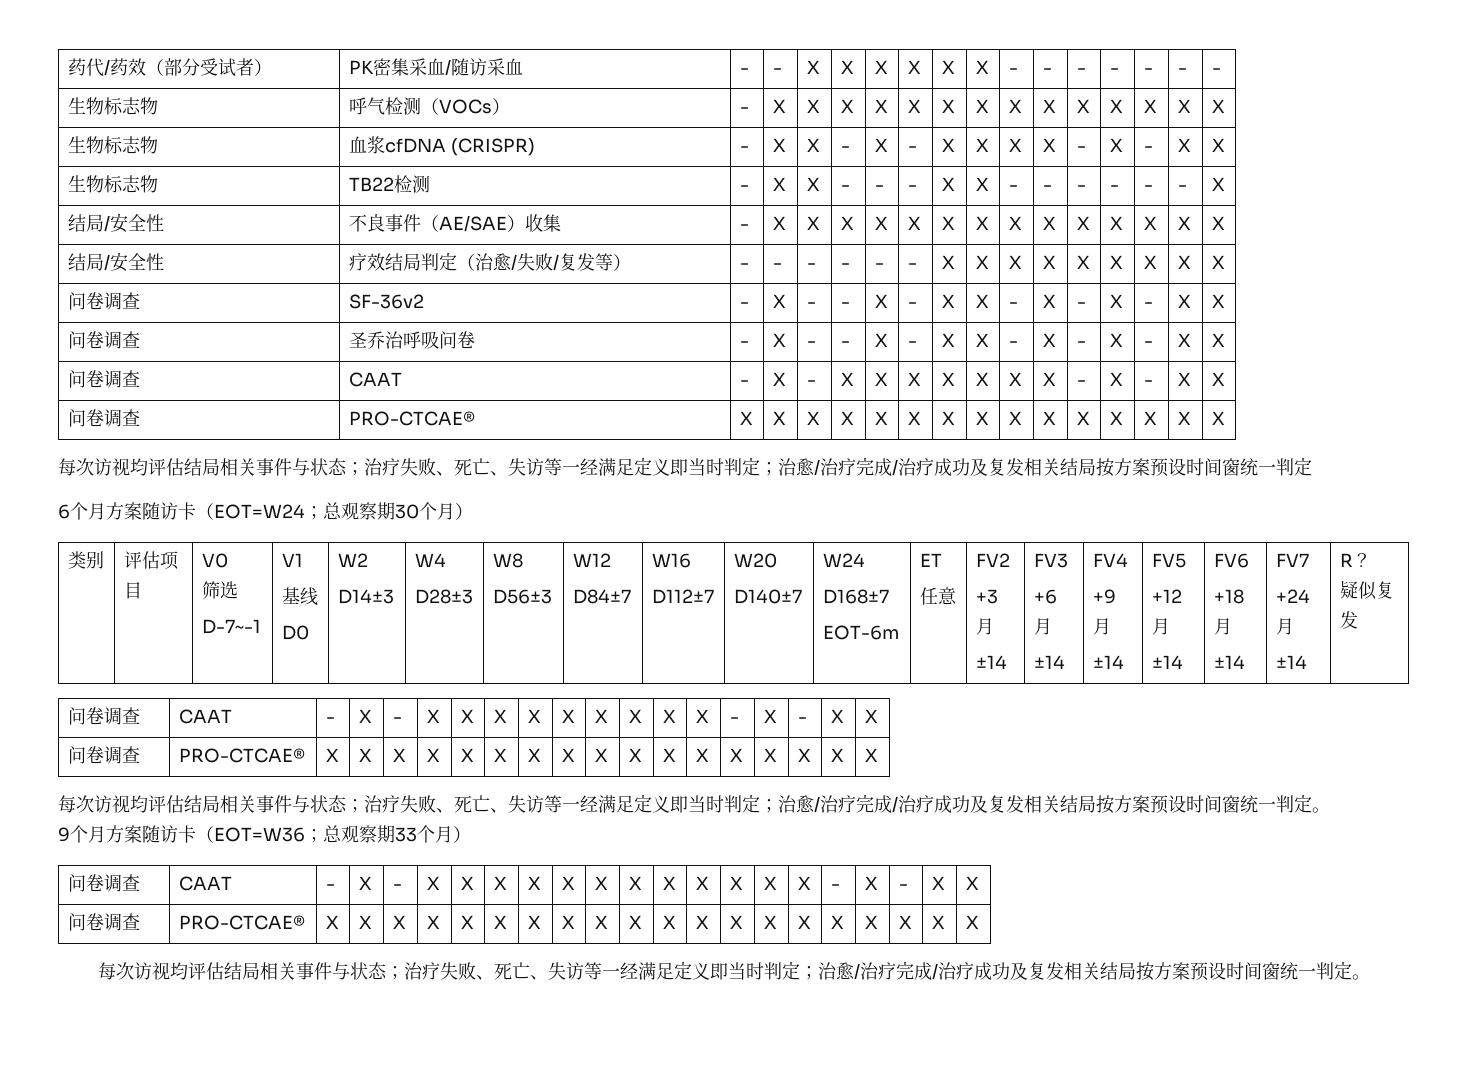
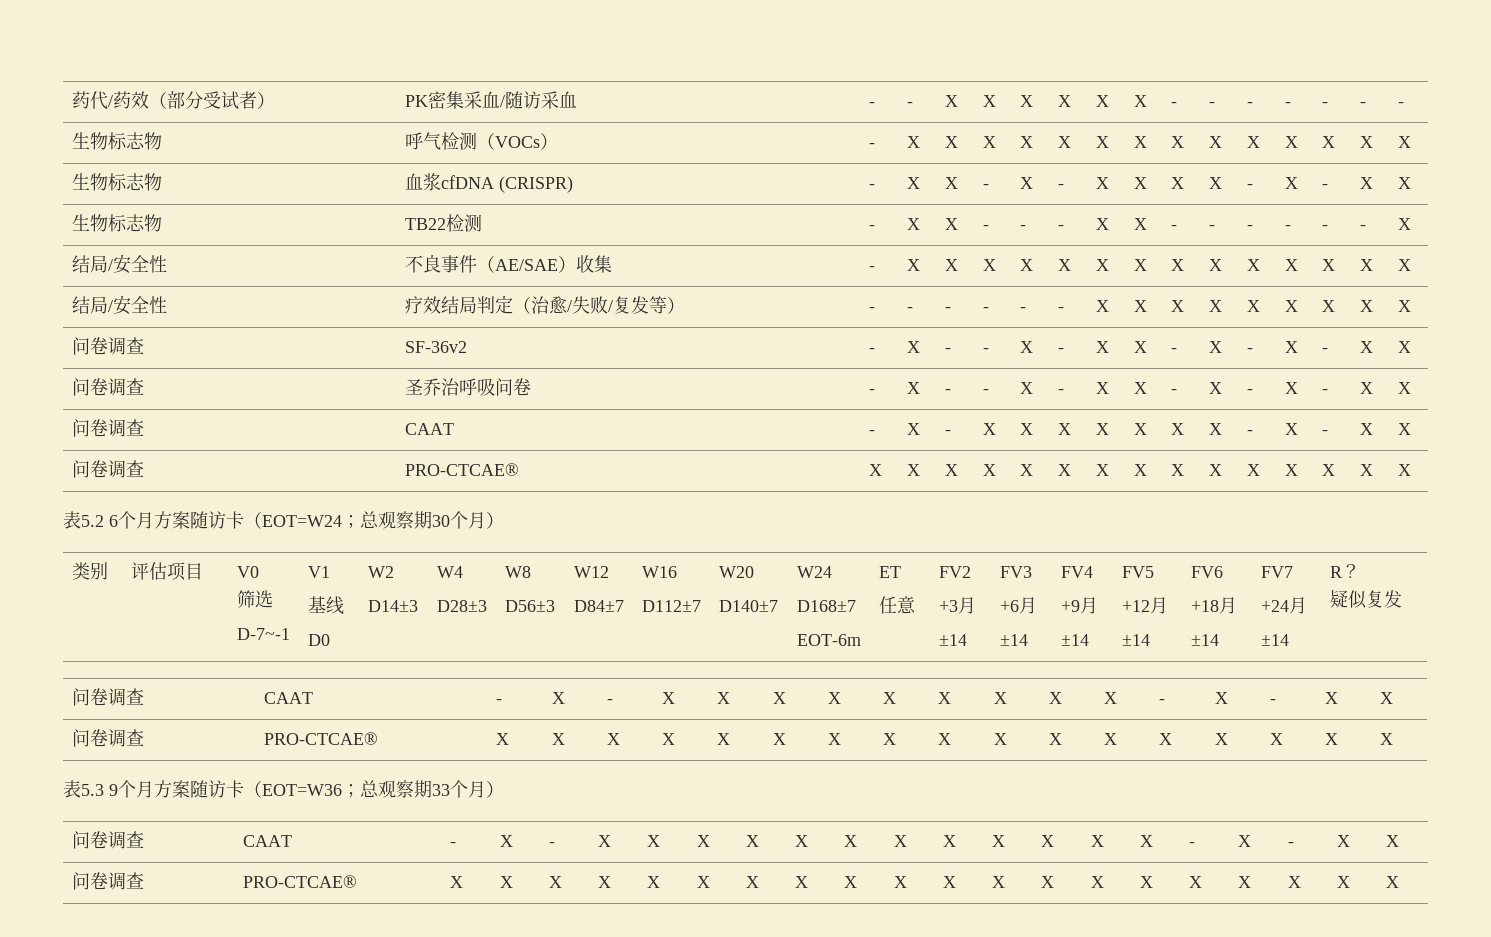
  问卷调查 | CAAT | - | X | - | X | X | X | X | X | X | X | - | X | - | X | X
  问卷调查 | PRO-CTCAE® | X | X | X | X | X | X | X | X | X | X | X | X | X | X | X
- 每次访视均评估结局相关事件与状态；治疗失败、死亡、失访等一经满足定义即当时判定；治愈/治疗完成/治疗成功及复发相关结局按方案预设时间窗统一判定
- 6个月方案随访卡（EOT=W24；总观察期30个月）
+ 表5.2 6个月方案随访卡（EOT=W24；总观察期30个月）
  问卷调查 | CAAT | - | X | - | X | X | X | X | X | X | X | X | X | - | X | - | X | X
  问卷调查 | PRO-CTCAE® | X | X | X | X | X | X | X | X | X | X | X | X | X | X | X | X | X
- 每次访视均评估结局相关事件与状态；治疗失败、死亡、失访等一经满足定义即当时判定；治愈/治疗完成/治疗成功及复发相关结局按方案预设时间窗统一判定。
- 9个月方案随访卡（EOT=W36；总观察期33个月）
+ 表5.3 9个月方案随访卡（EOT=W36；总观察期33个月）
  问卷调查 | PRO-CTCAE® | X | X | X | X | X | X | X | X | X | X | X | X | X | X | X | X | X | X | X | X
- 每次访视均评估结局相关事件与状态；治疗失败、死亡、失访等一经满足定义即当时判定；治愈/治疗完成/治疗成功及复发相关结局按方案预设时间窗统一判定。

